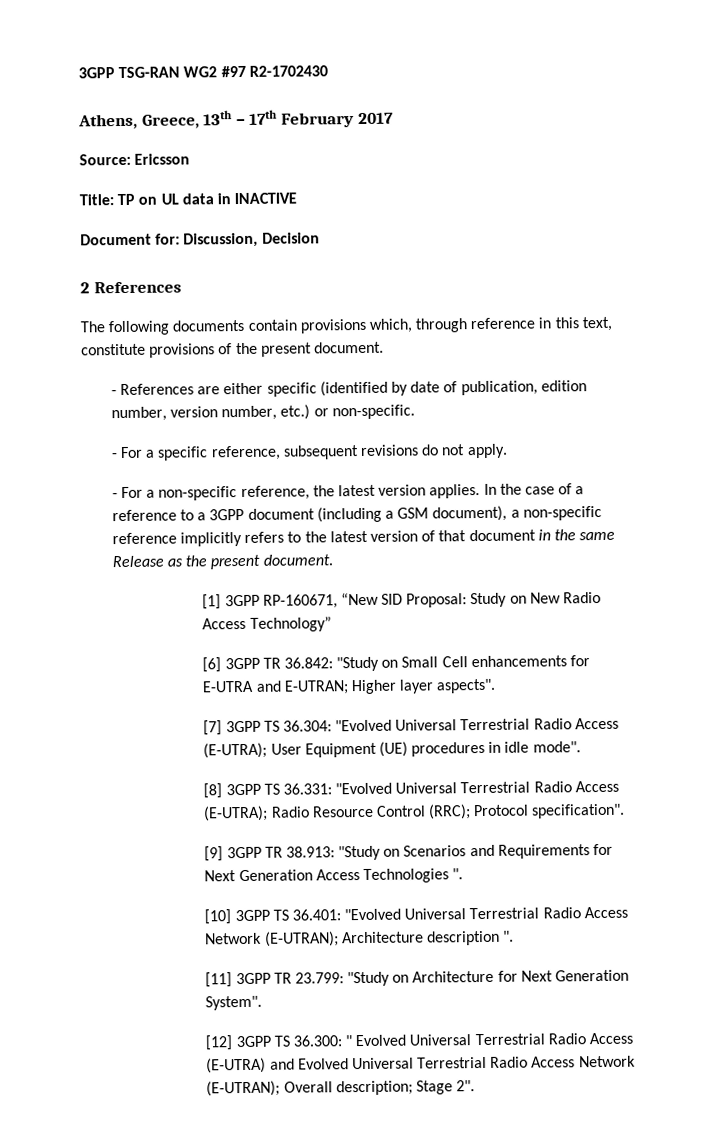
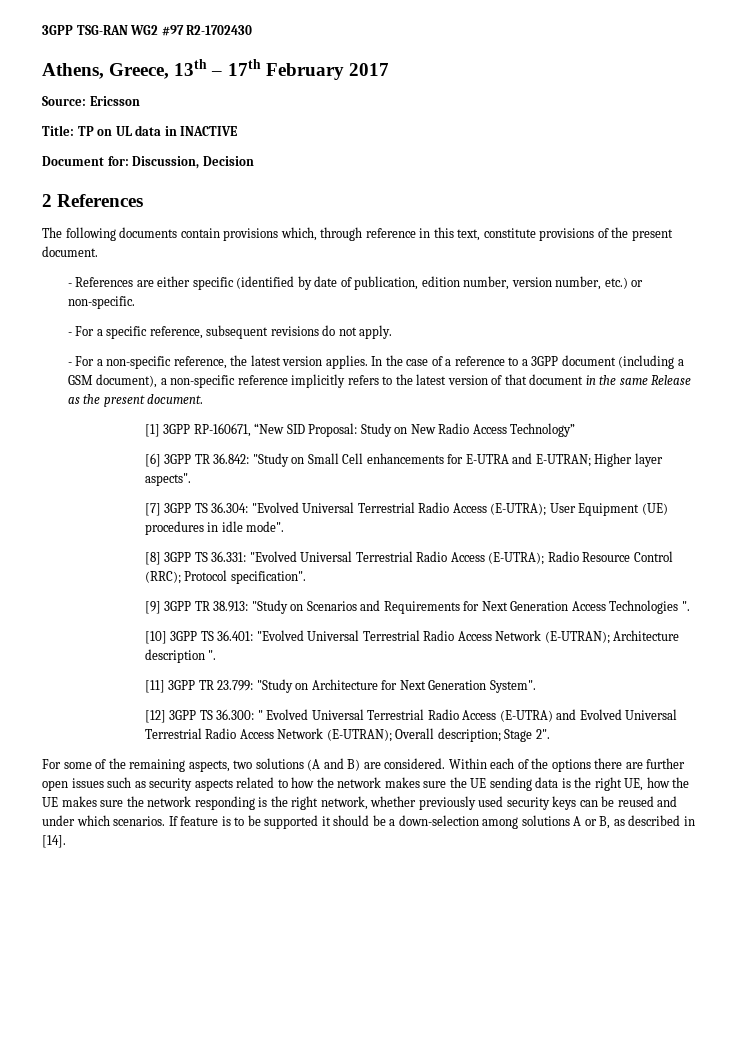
+ For some of the remaining aspects, two solutions (A and B) are considered. Within each of the options there are further open issues such as security aspects related to how the network makes sure the UE sending data is the right UE, how the UE makes sure the network responding is the right network, whether previously used security keys can be reused and under which scenarios. If feature is to be supported it should be a down-selection among solutions A or B, as described in [14].

